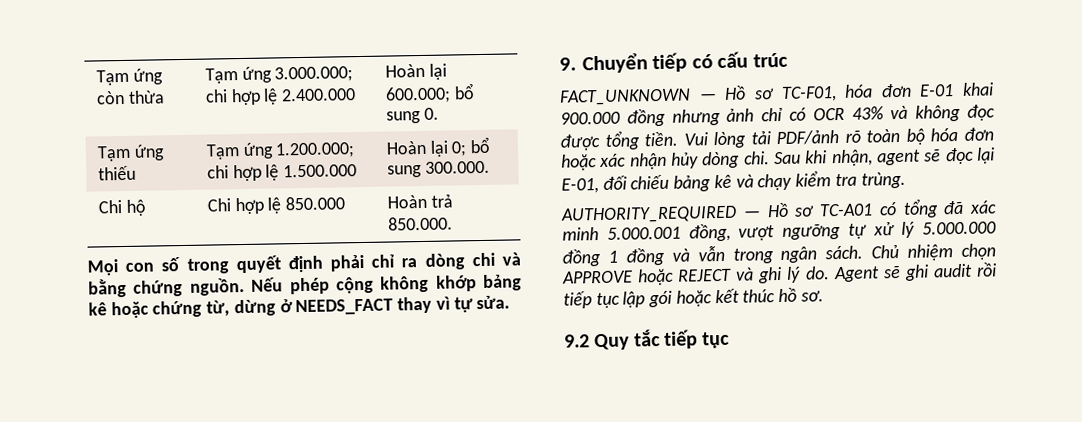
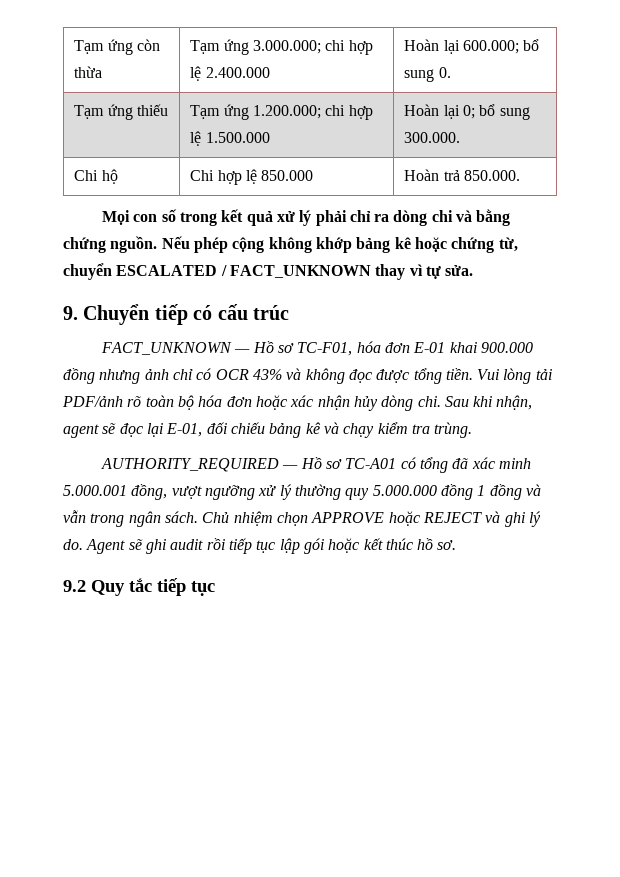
- Mọi con số trong quyết định phải chỉ ra dòng chi và bằng chứng nguồn.
+ Mọi con số trong kết quả xử lý phải chỉ ra dòng chi và bằng chứng nguồn.
- Nếu phép cộng không khớp bảng kê hoặc chứng từ, dừng ở NEEDS_FACT thay vì tự sửa.
+ Nếu phép cộng không khớp bảng kê hoặc chứng từ, chuyển ESCALATED / FACT_UNKNOWN thay vì tự sửa.
- AUTHORITY_REQUIRED — Hồ sơ TC-A01 có tổng đã xác minh 5.000.001 đồng, vượt ngưỡng tự xử lý 5.000.000 đồng 1 đồng và vẫn trong ngân sách.
+ AUTHORITY_REQUIRED — Hồ sơ TC-A01 có tổng đã xác minh 5.000.001 đồng, vượt ngưỡng xử lý thường quy 5.000.000 đồng 1 đồng và vẫn trong ngân sách.

